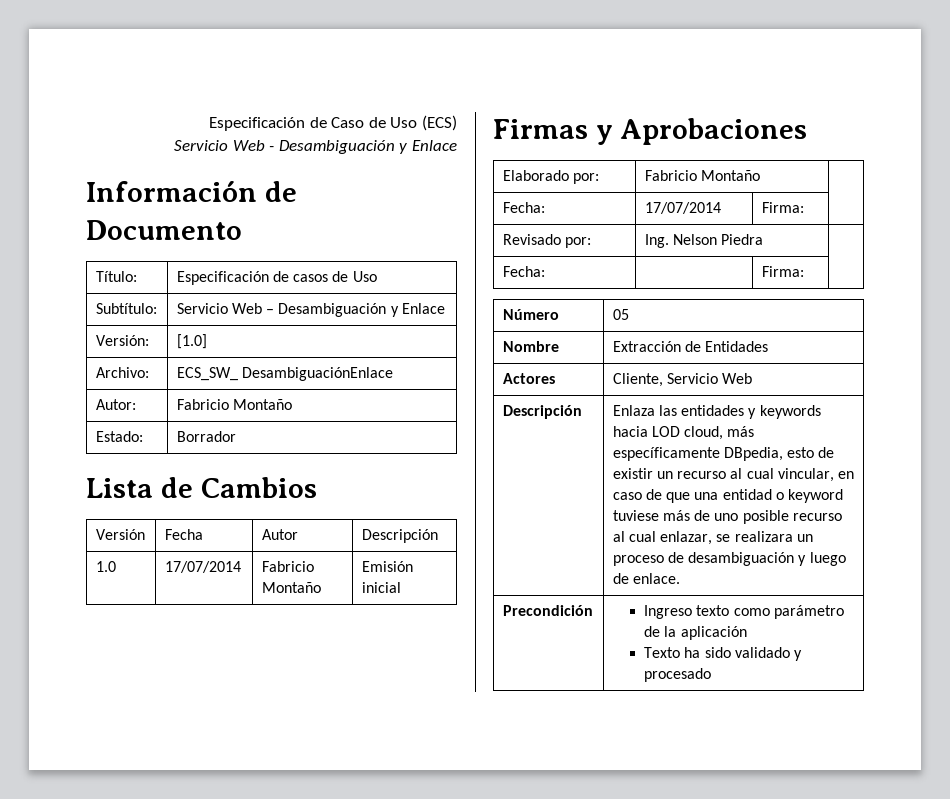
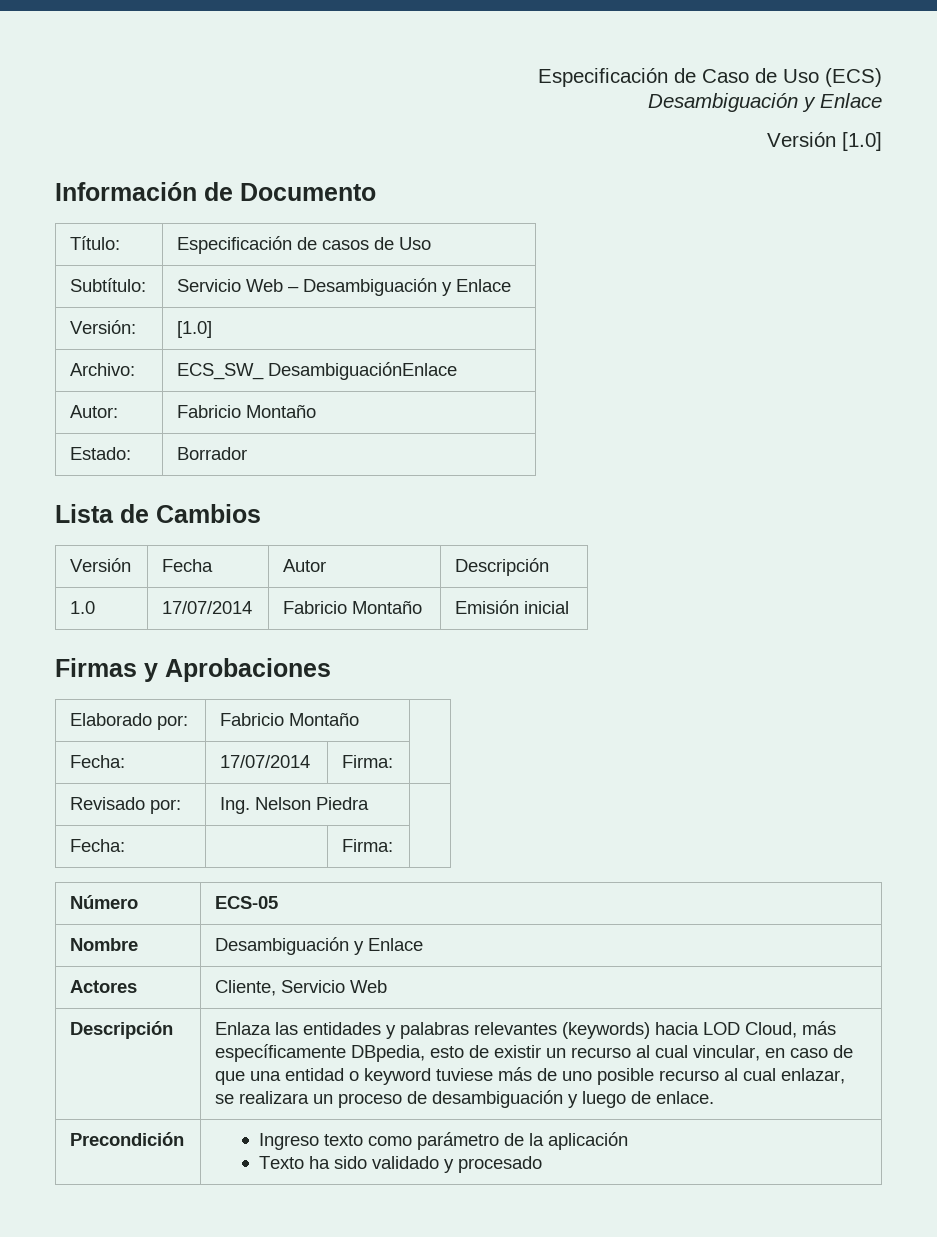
  Especificación de Caso de Uso (ECS)
- Servicio Web - Desambiguación y Enlace
+ Desambiguación y Enlace
+ Versión [1.0]
- Número | 05
+ Número | ECS-05
- Nombre | Extracción de Entidades
+ Nombre | Desambiguación y Enlace
- Enlaza las entidades y keywords hacia LOD cloud, más específicamente DBpedia, esto de existir un recurso al cual vincular, en caso de que una entidad o keyword tuviese más de uno posible recurso al cual enlazar, se realizara un proceso de desambiguación y luego de enlace.
+ Enlaza las entidades y palabras relevantes (keywords) hacia LOD Cloud, más específicamente DBpedia, esto de existir un recurso al cual vincular, en caso de que una entidad o keyword tuviese más de uno posible recurso al cual enlazar, se realizara un proceso de desambiguación y luego de enlace.

